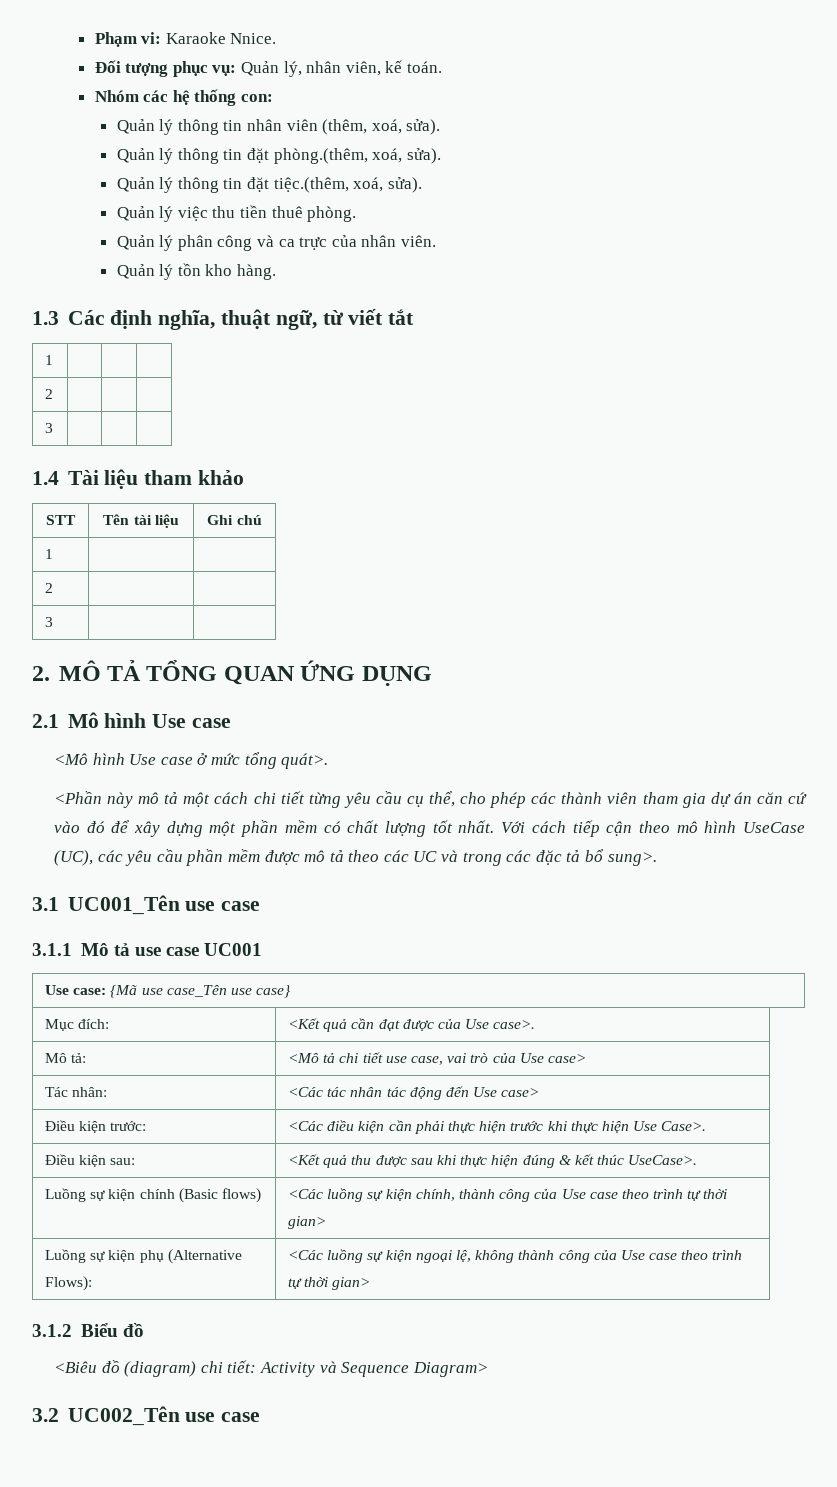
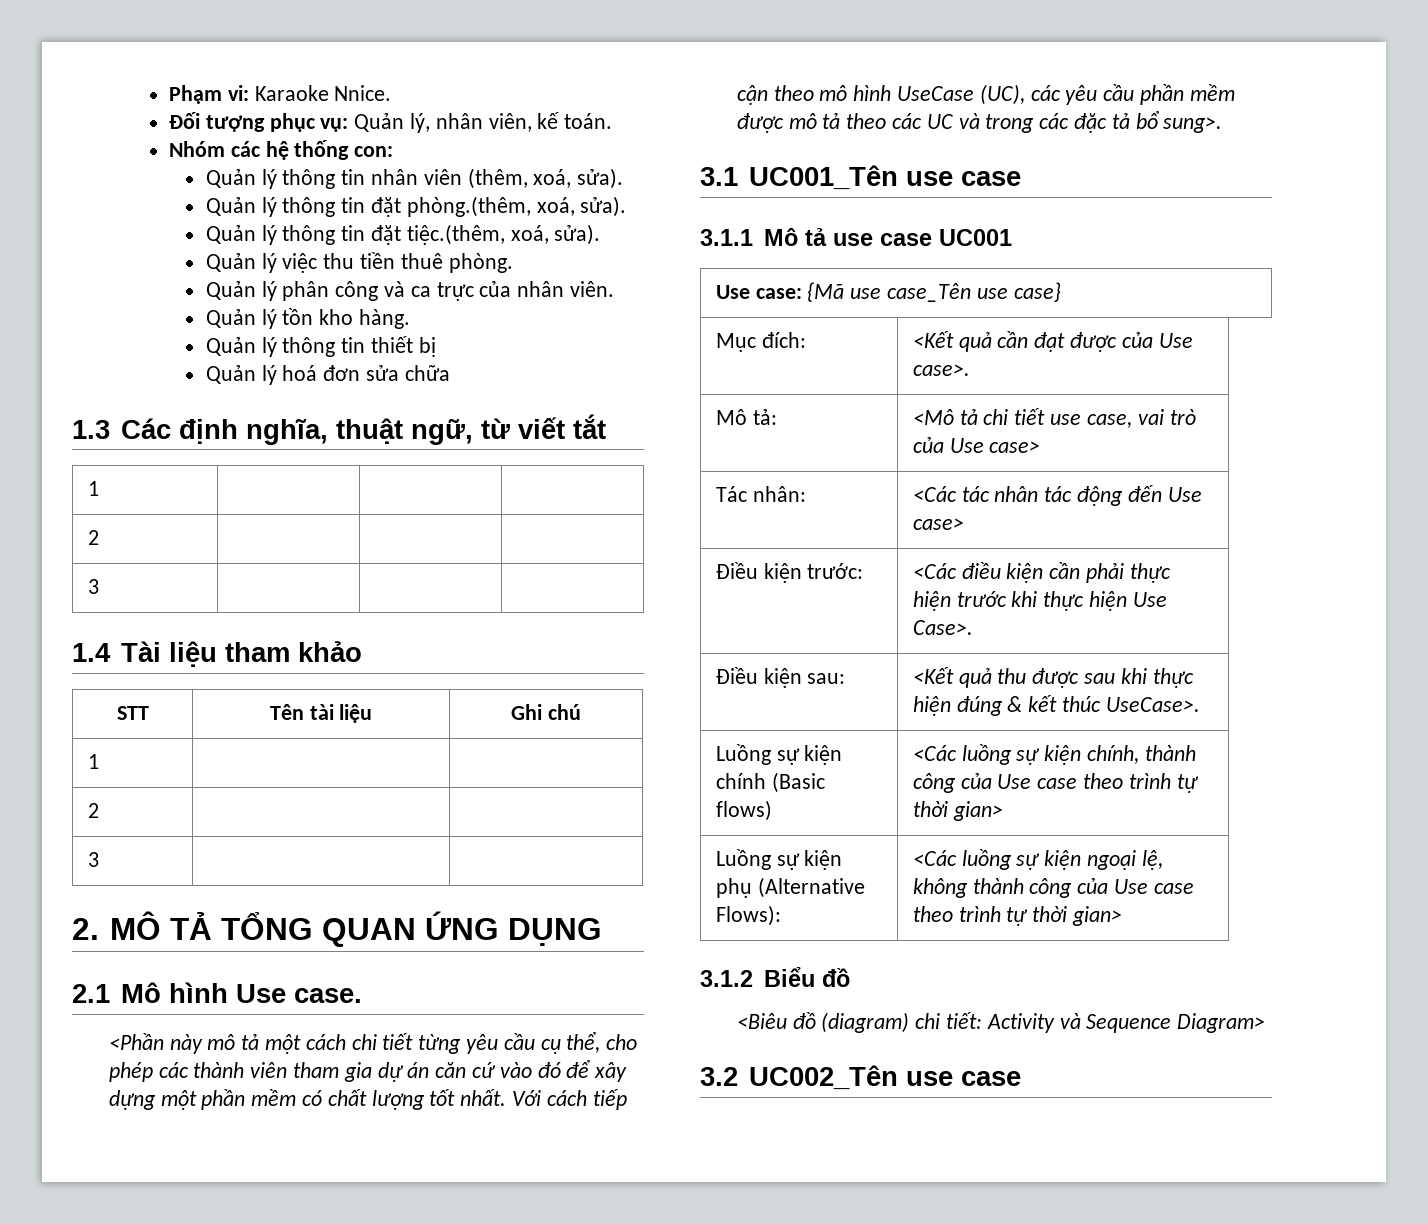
+ Quản lý thông tin thiết bị
+ Quản lý hoá đơn sửa chữa
- 2.1 Mô hình Use case
- <Mô hình Use case ở mức tổng quát>.
+ 2.1 Mô hình Use case.

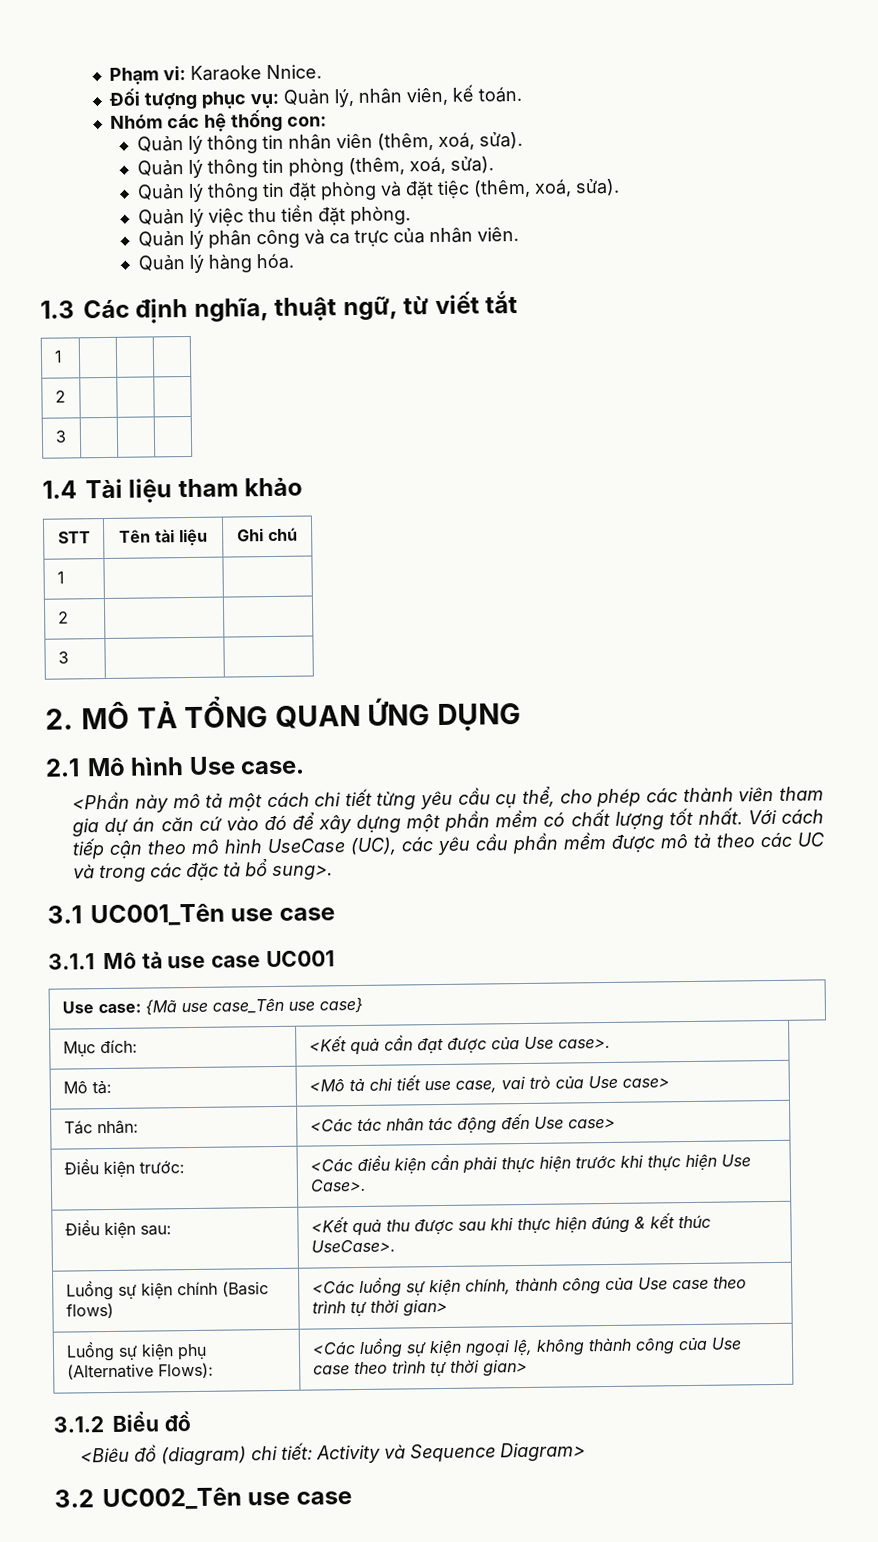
- Quản lý thông tin đặt phòng.(thêm, xoá, sửa).
- Quản lý thông tin đặt tiệc.(thêm, xoá, sửa).
+ Quản lý thông tin phòng (thêm, xoá, sửa).
+ Quản lý thông tin đặt phòng và đặt tiệc (thêm, xoá, sửa).
- Quản lý việc thu tiền thuê phòng.
+ Quản lý việc thu tiền đặt phòng.
- Quản lý tồn kho hàng.
- Quản lý thông tin thiết bị
- Quản lý hoá đơn sửa chữa
+ Quản lý hàng hóa.

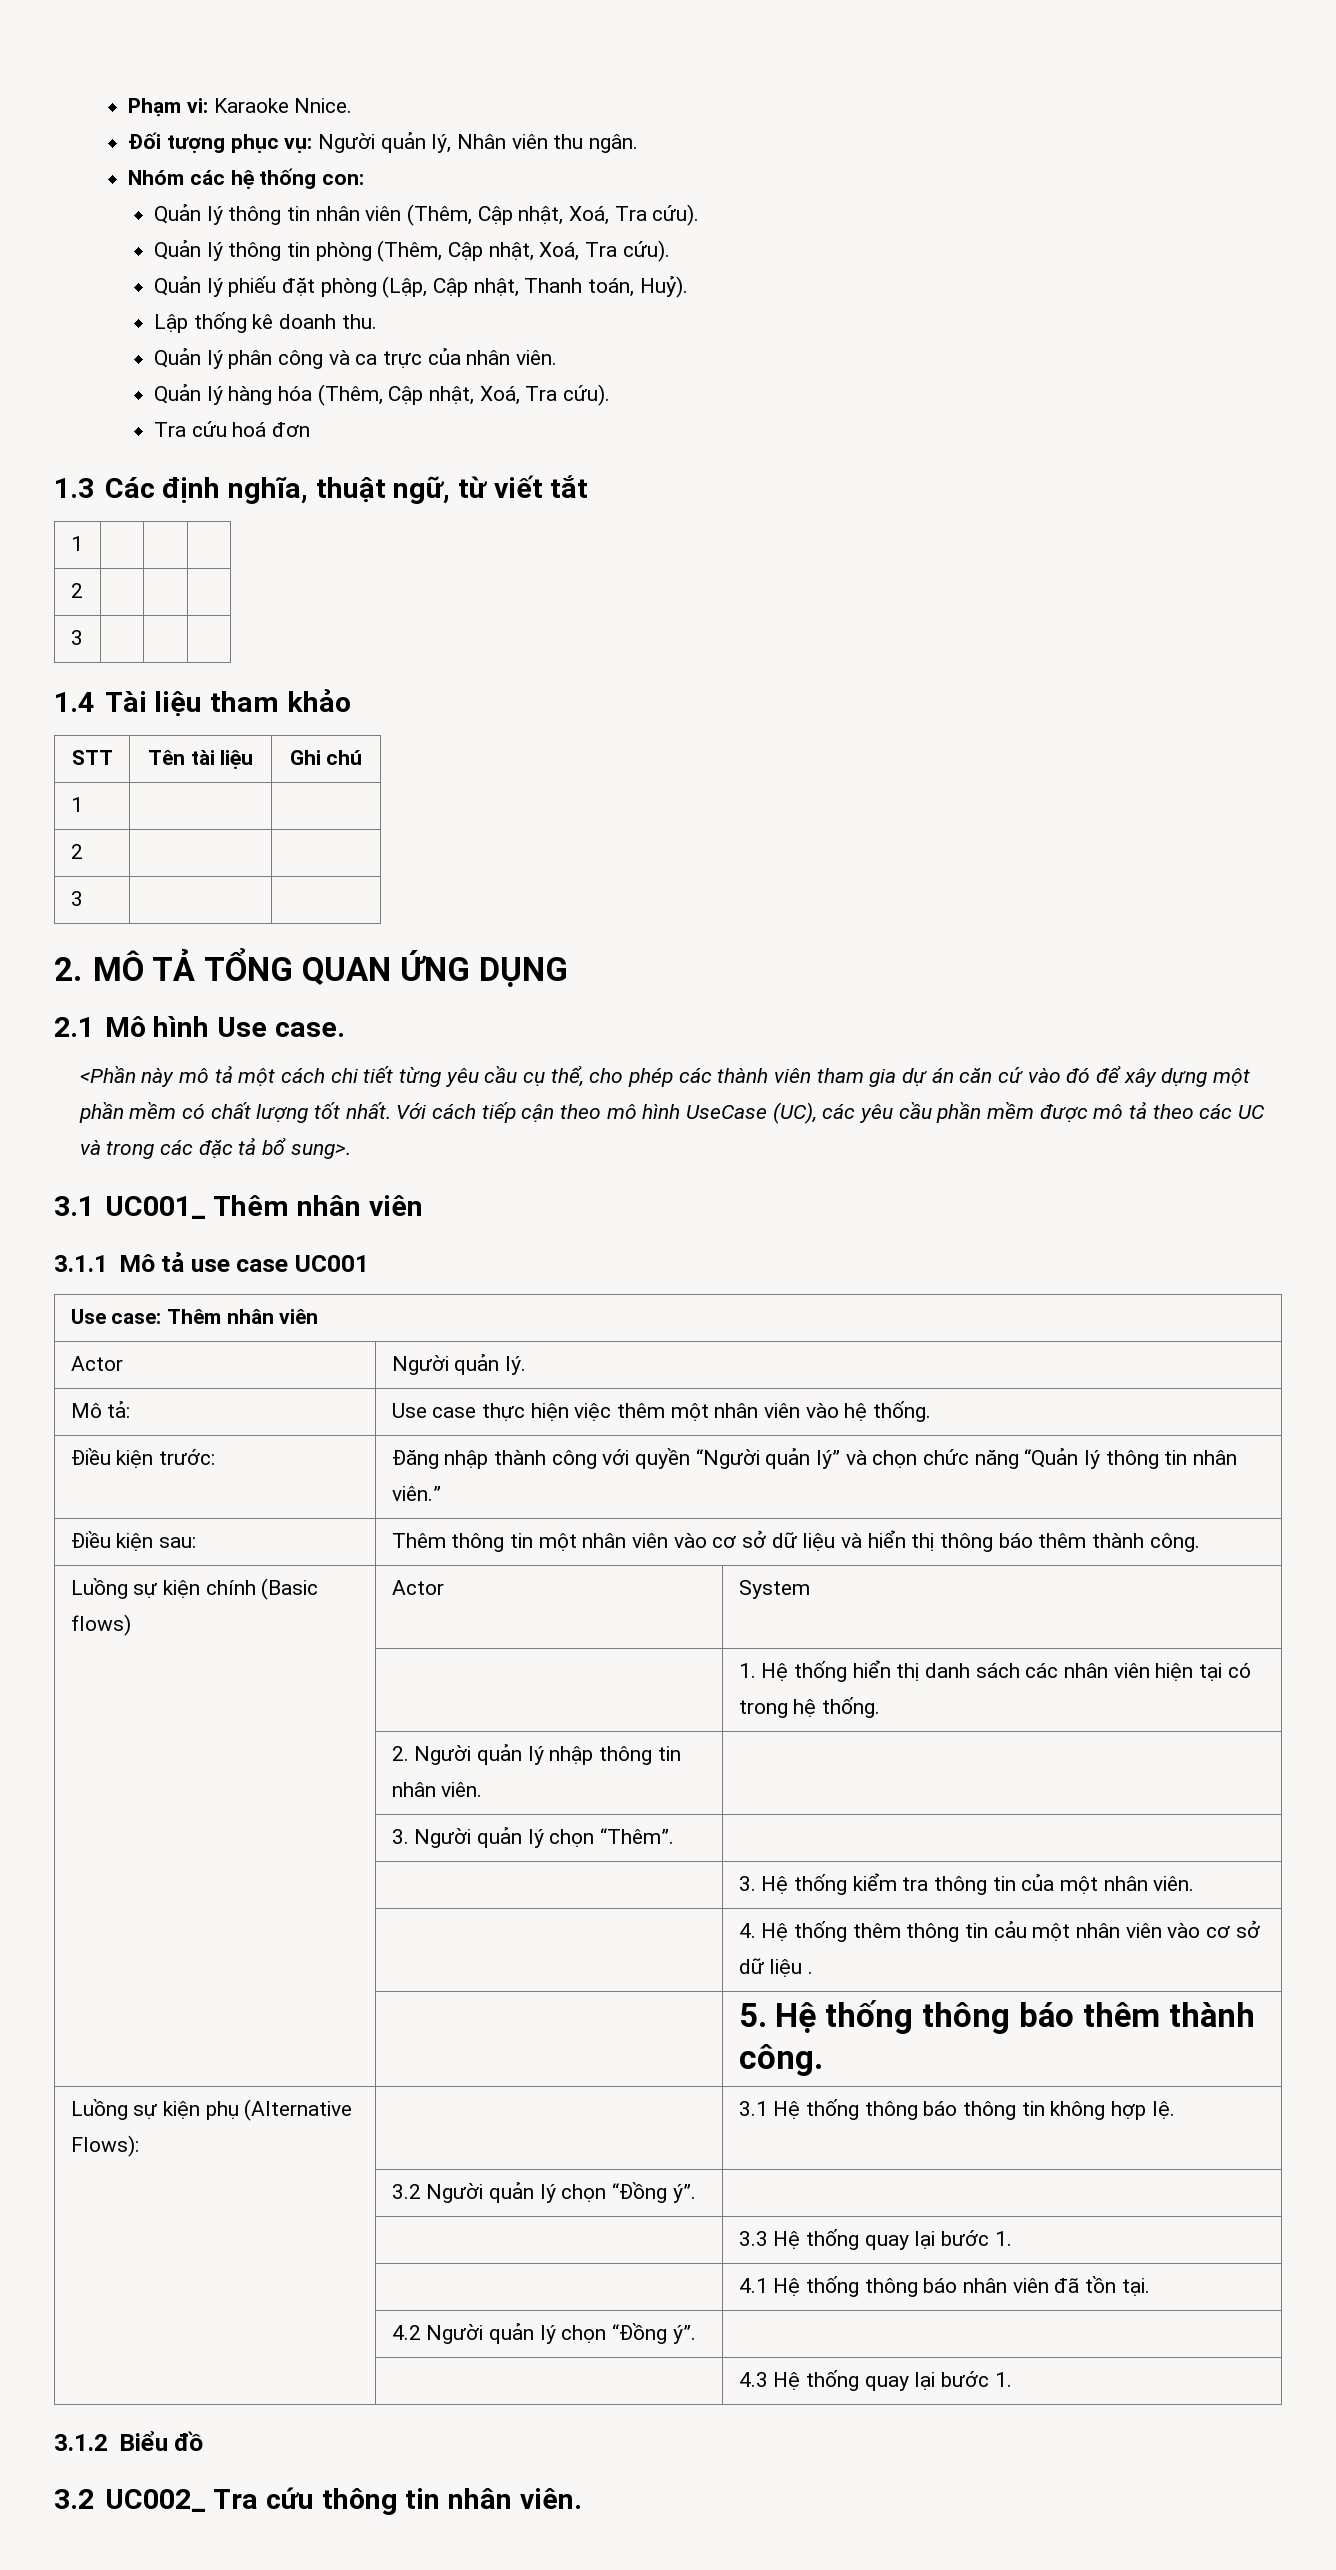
- Đối tượng phục vụ: Quản lý, nhân viên, kế toán.
+ Đối tượng phục vụ: Người quản lý, Nhân viên thu ngân.
- Quản lý thông tin nhân viên (thêm, xoá, sửa).
+ Quản lý thông tin nhân viên (Thêm, Cập nhật, Xoá, Tra cứu).
- Quản lý thông tin phòng (thêm, xoá, sửa).
- Quản lý thông tin đặt phòng và đặt tiệc (thêm, xoá, sửa).
- Quản lý việc thu tiền đặt phòng.
+ Quản lý thông tin phòng (Thêm, Cập nhật, Xoá, Tra cứu).
+ Quản lý phiếu đặt phòng (Lập, Cập nhật, Thanh toán, Huỷ).
+ Lập thống kê doanh thu.
- Quản lý hàng hóa.
+ Quản lý hàng hóa (Thêm, Cập nhật, Xoá, Tra cứu).
+ Tra cứu hoá đơn
- 3.1 UC001_Tên use case
+ 3.1 UC001_ Thêm nhân viên
- Use case: {Mã use case_Tên use case}
- Mục đích: | <Kết quả cần đạt được của Use case>.
- Mô tả: | <Mô tả chi tiết use case, vai trò của Use case>
- Tác nhân: | <Các tác nhân tác động đến Use case>
- Điều kiện trước: | <Các điều kiện cần phải thực hiện trước khi thực hiện Use Case>.
- Điều kiện sau: | <Kết quả thu được sau khi thực hiện đúng & kết thúc UseCase>.
+ Use case: Thêm nhân viên
+ Actor | Người quản lý.
+ Mô tả: | Use case thực hiện việc thêm một nhân viên vào hệ thống.
+ Điều kiện trước: | Đăng nhập thành công với quyền “Người quản lý” và chọn chức năng “Quản lý thông tin nhân viên.”
+ Điều kiện sau: | Thêm thông tin một nhân viên vào cơ sở dữ liệu và hiển thị thông báo thêm thành công.
- Luồng sự kiện chính (Basic flows) | <Các luồng sự kiện chính, thành công của Use case theo trình tự thời gian>
+ Luồng sự kiện chính (Basic flows) | Actor | System
+ | | 1. Hệ thống hiển thị danh sách các nhân viên hiện tại có trong hệ thống.
+ | 2. Người quản lý nhập thông tin nhân viên. |
+ | 3. Người quản lý chọn “Thêm”. |
+ | | 3. Hệ thống kiểm tra thông tin của một nhân viên.
+ | | 4. Hệ thống thêm thông tin cảu một nhân viên vào cơ sở dữ liệu .
+ | | 5. Hệ thống thông báo thêm thành công.
- Luồng sự kiện phụ (Alternative Flows): | <Các luồng sự kiện ngoại lệ, không thành công của Use case theo trình tự thời gian>
+ Luồng sự kiện phụ (Alternative Flows): | | 3.1 Hệ thống thông báo thông tin không hợp lệ.
+ | 3.2 Người quản lý chọn “Đồng ý”. |
+ | | 3.3 Hệ thống quay lại bước 1.
+ | | 4.1 Hệ thống thông báo nhân viên đã tồn tại.
+ | 4.2 Người quản lý chọn “Đồng ý”. |
+ | | 4.3 Hệ thống quay lại bước 1.
  3.1.2 Biểu đồ
- <Biêu đồ (diagram) chi tiết: Activity và Sequence Diagram>
- 3.2 UC002_Tên use case
+ 3.2 UC002_ Tra cứu thông tin nhân viên.

